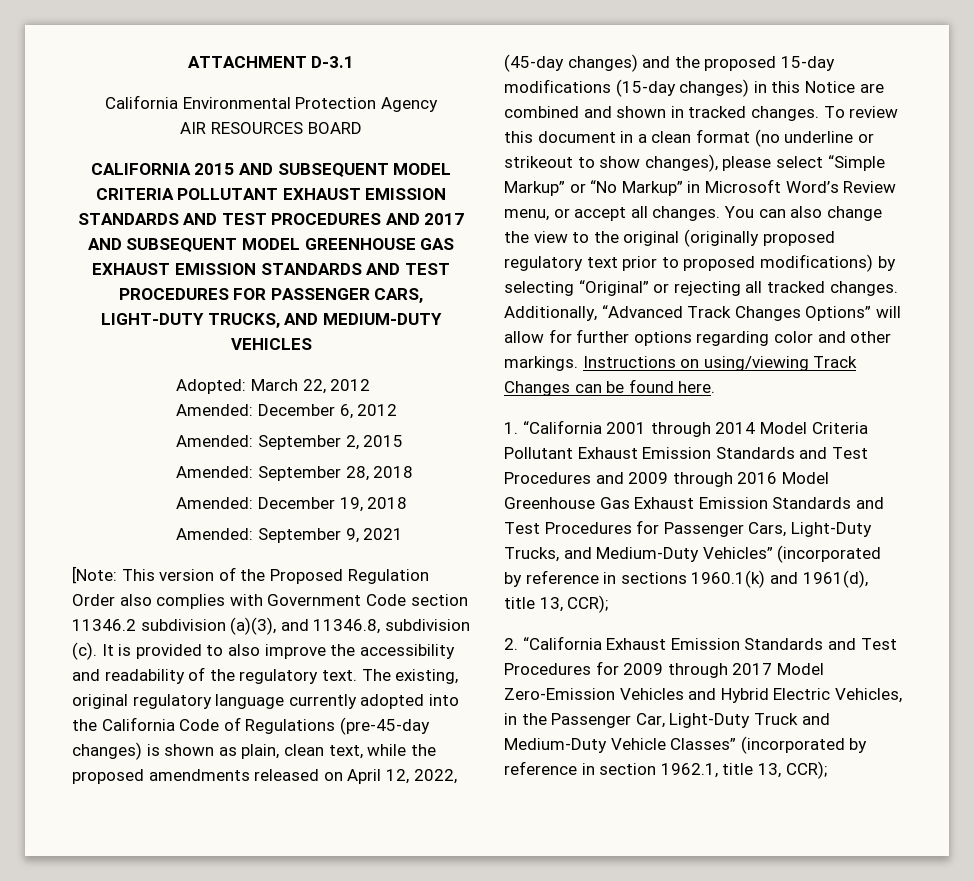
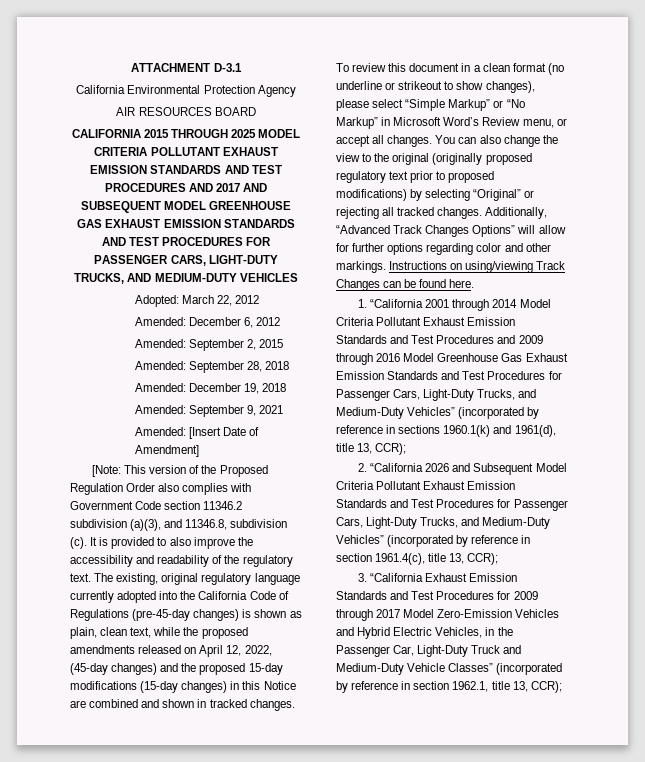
- CALIFORNIA 2015 AND SUBSEQUENT MODEL CRITERIA POLLUTANT EXHAUST EMISSION STANDARDS AND TEST PROCEDURES AND 2017 AND SUBSEQUENT MODEL GREENHOUSE GAS EXHAUST EMISSION STANDARDS AND TEST PROCEDURES FOR PASSENGER CARS, LIGHT-DUTY TRUCKS, AND MEDIUM-DUTY VEHICLES
+ CALIFORNIA 2015 THROUGH 2025 MODEL CRITERIA POLLUTANT EXHAUST EMISSION STANDARDS AND TEST PROCEDURES AND 2017 AND SUBSEQUENT MODEL GREENHOUSE GAS EXHAUST EMISSION STANDARDS AND TEST PROCEDURES FOR PASSENGER CARS, LIGHT-DUTY TRUCKS, AND MEDIUM-DUTY VEHICLES
+ Amended: [Insert Date of Amendment]
- 2. “California Exhaust Emission Standards and Test Procedures for 2009 through 2017 Model Zero-Emission Vehicles and Hybrid Electric Vehicles, in the Passenger Car, Light-Duty Truck and Medium-Duty Vehicle Classes” (incorporated by reference in section 1962.1, title 13, CCR);
+ 2. “California 2026 and Subsequent Model Criteria Pollutant Exhaust Emission Standards and Test Procedures for Passenger Cars, Light-Duty Trucks, and Medium-Duty Vehicles” (incorporated by reference in section 1961.4(c), title 13, CCR);
+ 3. “California Exhaust Emission Standards and Test Procedures for 2009 through 2017 Model Zero-Emission Vehicles and Hybrid Electric Vehicles, in the Passenger Car, Light-Duty Truck and Medium-Duty Vehicle Classes” (incorporated by reference in section 1962.1, title 13, CCR);

